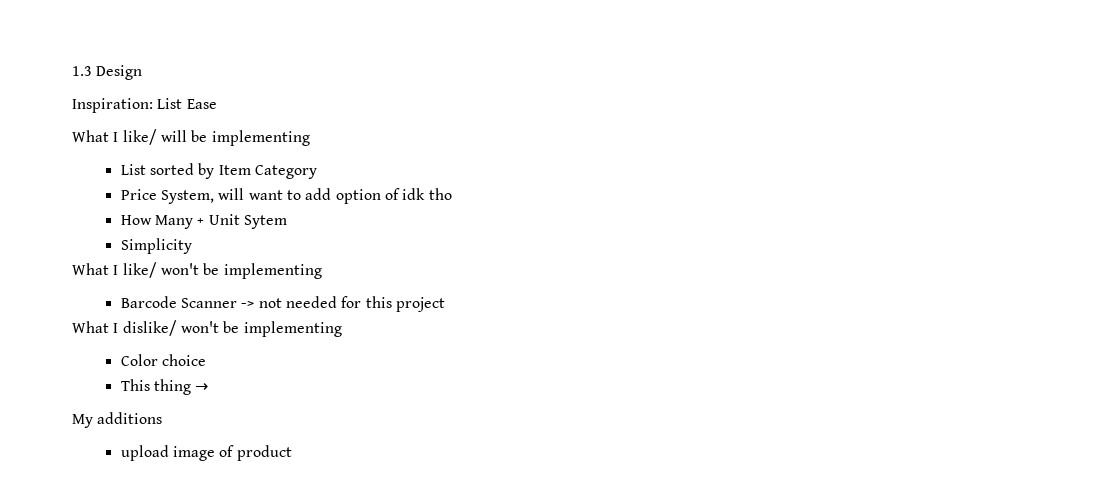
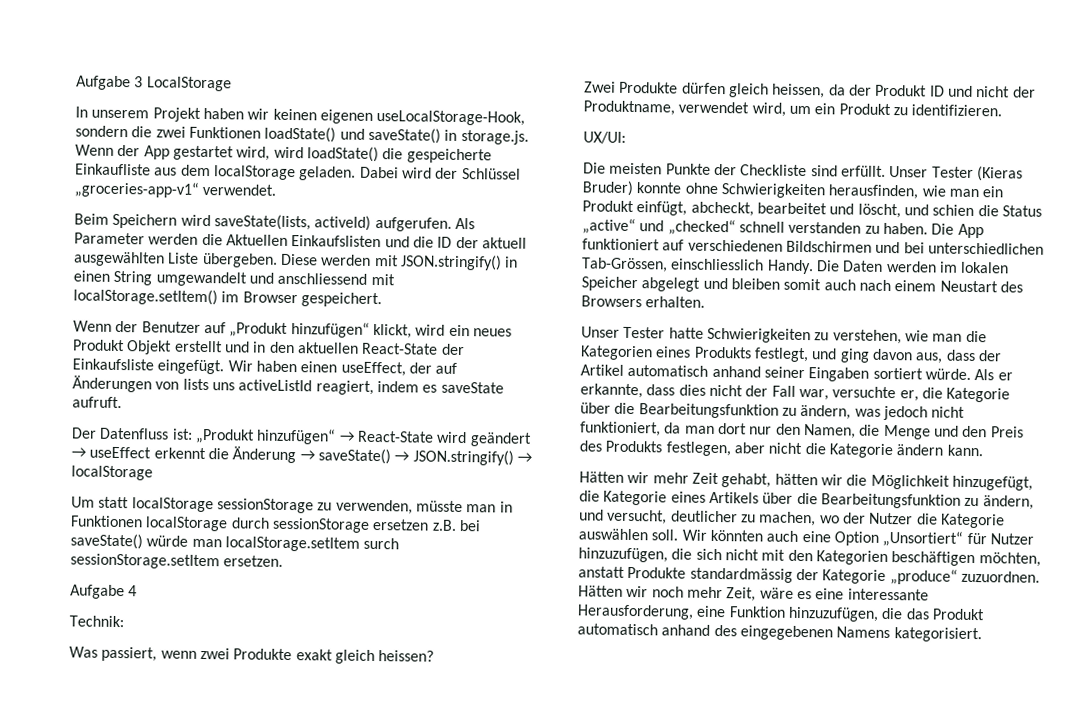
- 1.3 Design
- Inspiration: List Ease
- What I like/ will be implementing
- List sorted by Item Category
- Price System, will want to add option of idk tho
- How Many + Unit Sytem
- Simplicity
- What I like/ won't be implementing
- Barcode Scanner -> not needed for this project
- What I dislike/ won't be implementing
- Color choice
- This thing →
- My additions
- upload image of product
+ Aufgabe 3 LocalStorage
+ In unserem Projekt haben wir keinen eigenen useLocalStorage-Hook, sondern die zwei Funktionen loadState() und saveState() in storage.js. Wenn der App gestartet wird, wird loadState() die gespeicherte Einkaufliste aus dem localStorage geladen. Dabei wird der Schlüssel „groceries-app-v1“ verwendet.
+ Beim Speichern wird saveState(lists, activeId) aufgerufen. Als Parameter werden die Aktuellen Einkaufslisten und die ID der aktuell ausgewählten Liste übergeben. Diese werden mit JSON.stringify() in einen String umgewandelt und anschliessend mit localStorage.setItem() im Browser gespeichert.
+ Wenn der Benutzer auf „Produkt hinzufügen“ klickt, wird ein neues Produkt Objekt erstellt und in den aktuellen React-State der Einkaufsliste eingefügt. Wir haben einen useEffect, der auf Änderungen von lists uns activeListId reagiert, indem es saveState aufruft.
+ Der Datenfluss ist: „Produkt hinzufügen“ → React-State wird geändert → useEffect erkennt die Änderung → saveState() → JSON.stringify() → localStorage
+ Um statt localStorage sessionStorage zu verwenden, müsste man in Funktionen localStorage durch sessionStorage ersetzen z.B. bei saveState() würde man localStorage.setItem surch sessionStorage.setItem ersetzen.
+ Aufgabe 4
+ Technik:
+ Was passiert, wenn zwei Produkte exakt gleich heissen?
+ Zwei Produkte dürfen gleich heissen, da der Produkt ID und nicht der Produktname, verwendet wird, um ein Produkt zu identifizieren.
+ UX/UI:
+ Die meisten Punkte der Checkliste sind erfüllt. Unser Tester (Kieras Bruder) konnte ohne Schwierigkeiten herausfinden, wie man ein Produkt einfügt, abcheckt, bearbeitet und löscht, und schien die Status „active“ und „checked“ schnell verstanden zu haben. Die App funktioniert auf verschiedenen Bildschirmen und bei unterschiedlichen Tab-Grössen, einschliesslich Handy. Die Daten werden im lokalen Speicher abgelegt und bleiben somit auch nach einem Neustart des Browsers erhalten.
+ Unser Tester hatte Schwierigkeiten zu verstehen, wie man die Kategorien eines Produkts festlegt, und ging davon aus, dass der Artikel automatisch anhand seiner Eingaben sortiert würde. Als er erkannte, dass dies nicht der Fall war, versuchte er, die Kategorie über die Bearbeitungsfunktion zu ändern, was jedoch nicht funktioniert, da man dort nur den Namen, die Menge und den Preis des Produkts festlegen, aber nicht die Kategorie ändern kann.
+ Hätten wir mehr Zeit gehabt, hätten wir die Möglichkeit hinzugefügt, die Kategorie eines Artikels über die Bearbeitungsfunktion zu ändern, und versucht, deutlicher zu machen, wo der Nutzer die Kategorie auswählen soll. Wir könnten auch eine Option „Unsortiert“ für Nutzer hinzuzufügen, die sich nicht mit den Kategorien beschäftigen möchten, anstatt Produkte standardmässig der Kategorie „produce“ zuzuordnen. Hätten wir noch mehr Zeit, wäre es eine interessante Herausforderung, eine Funktion hinzuzufügen, die das Produkt automatisch anhand des eingegebenen Namens kategorisiert.

